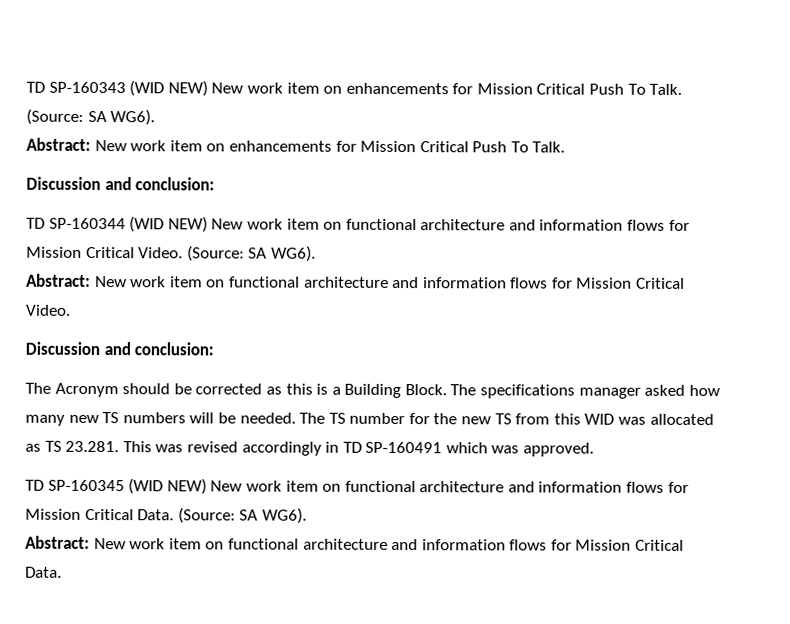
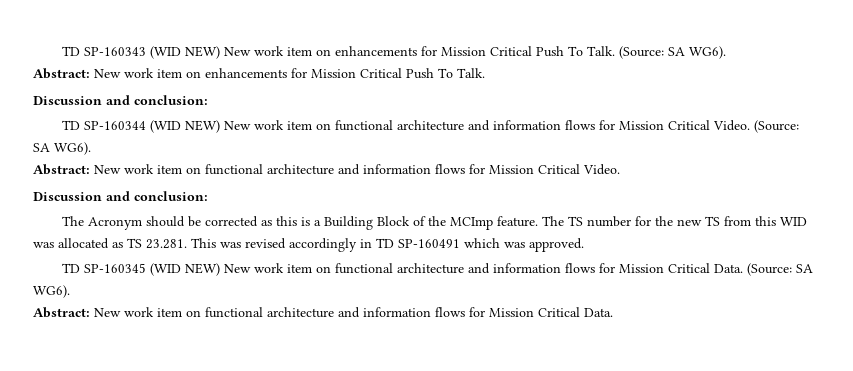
- The Acronym should be corrected as this is a Building Block. The specifications manager asked how many new TS numbers will be needed.
+ The Acronym should be corrected as this is a Building Block of the MCImp feature.

